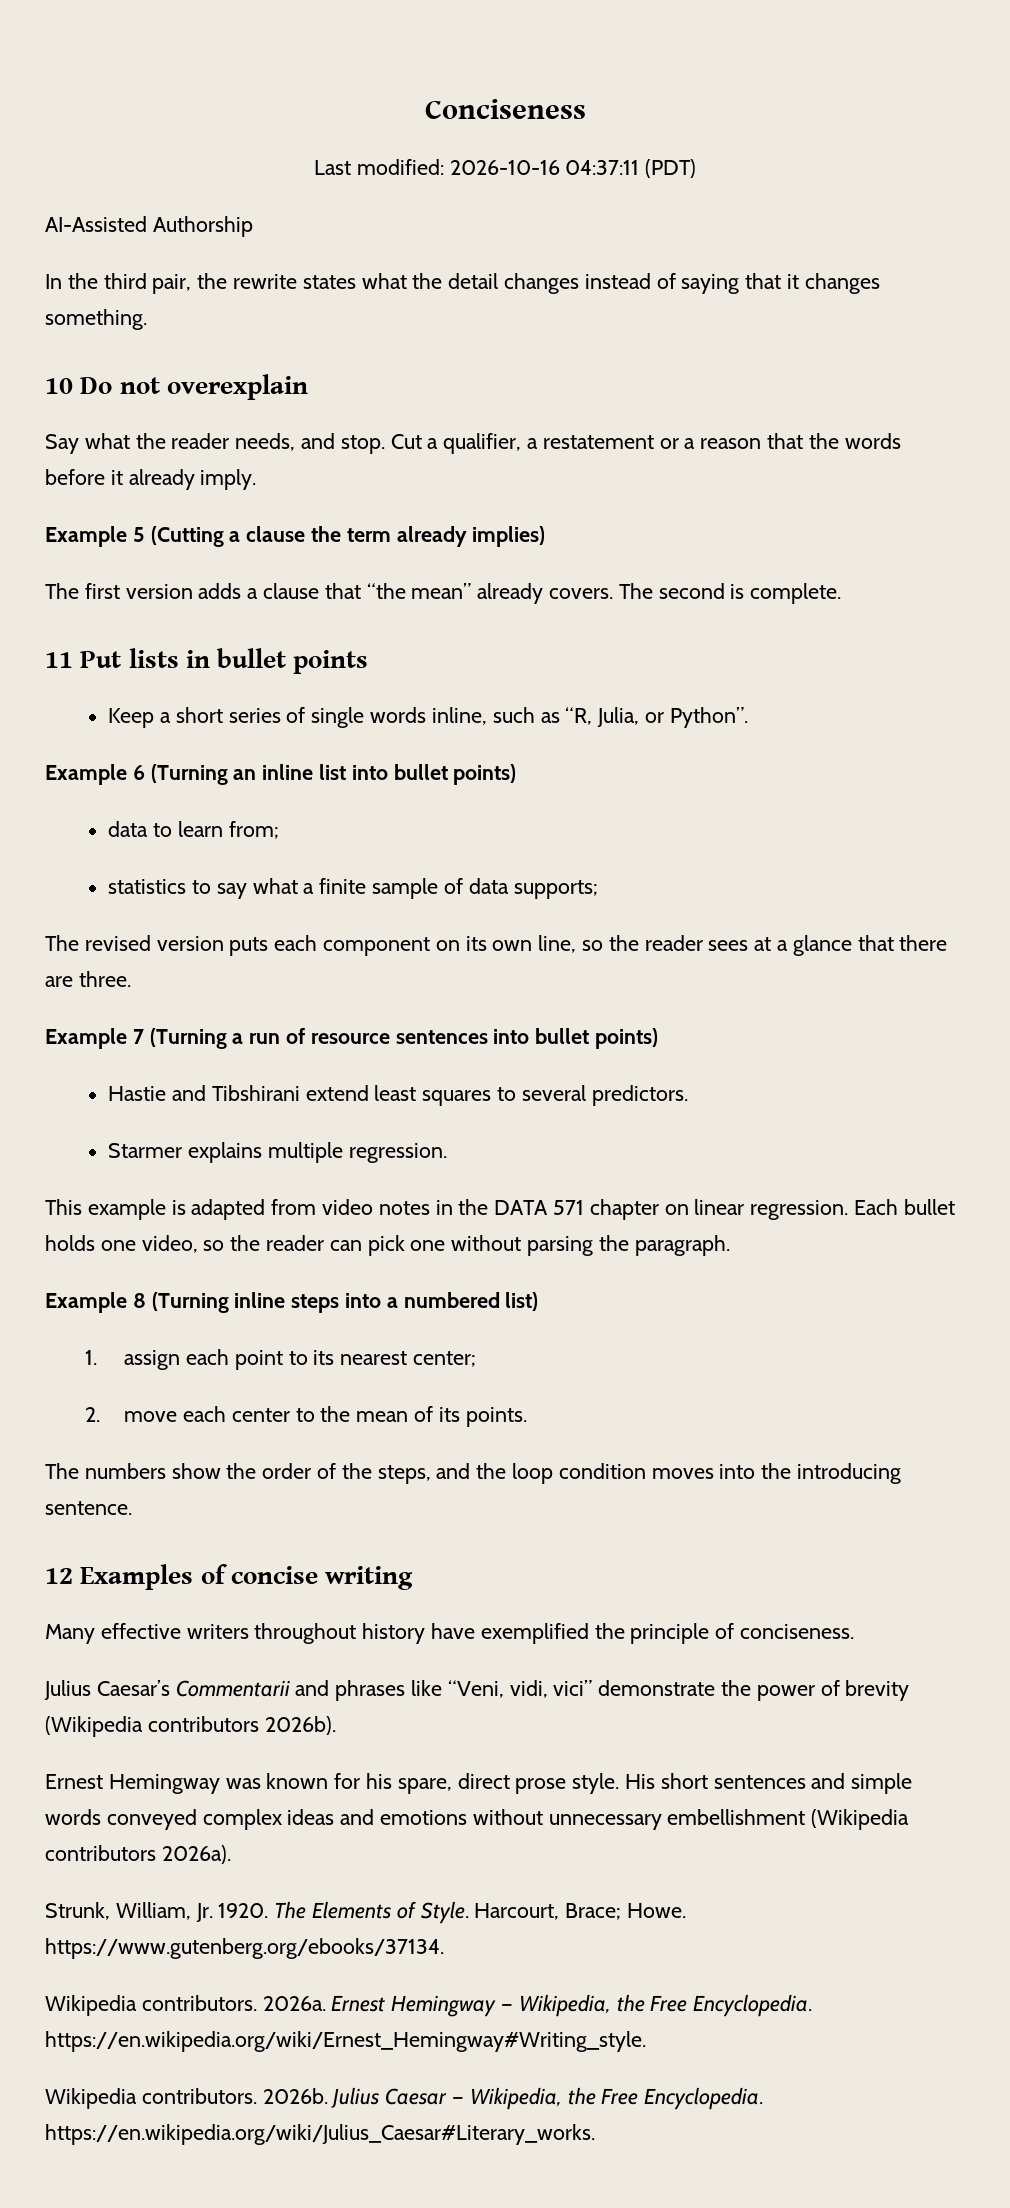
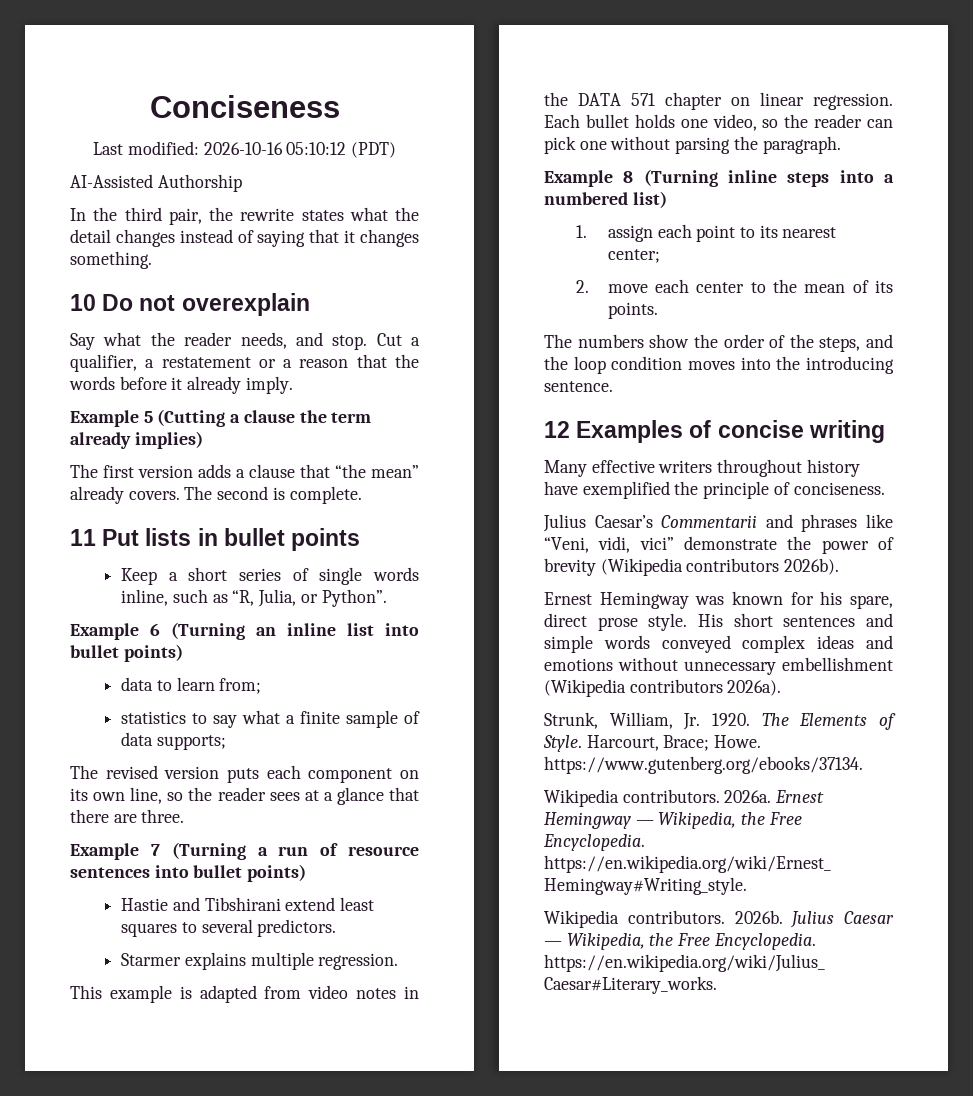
- Last modified: 2026-10-16 04:37:11 (PDT)
+ Last modified: 2026-10-16 05:10:12 (PDT)

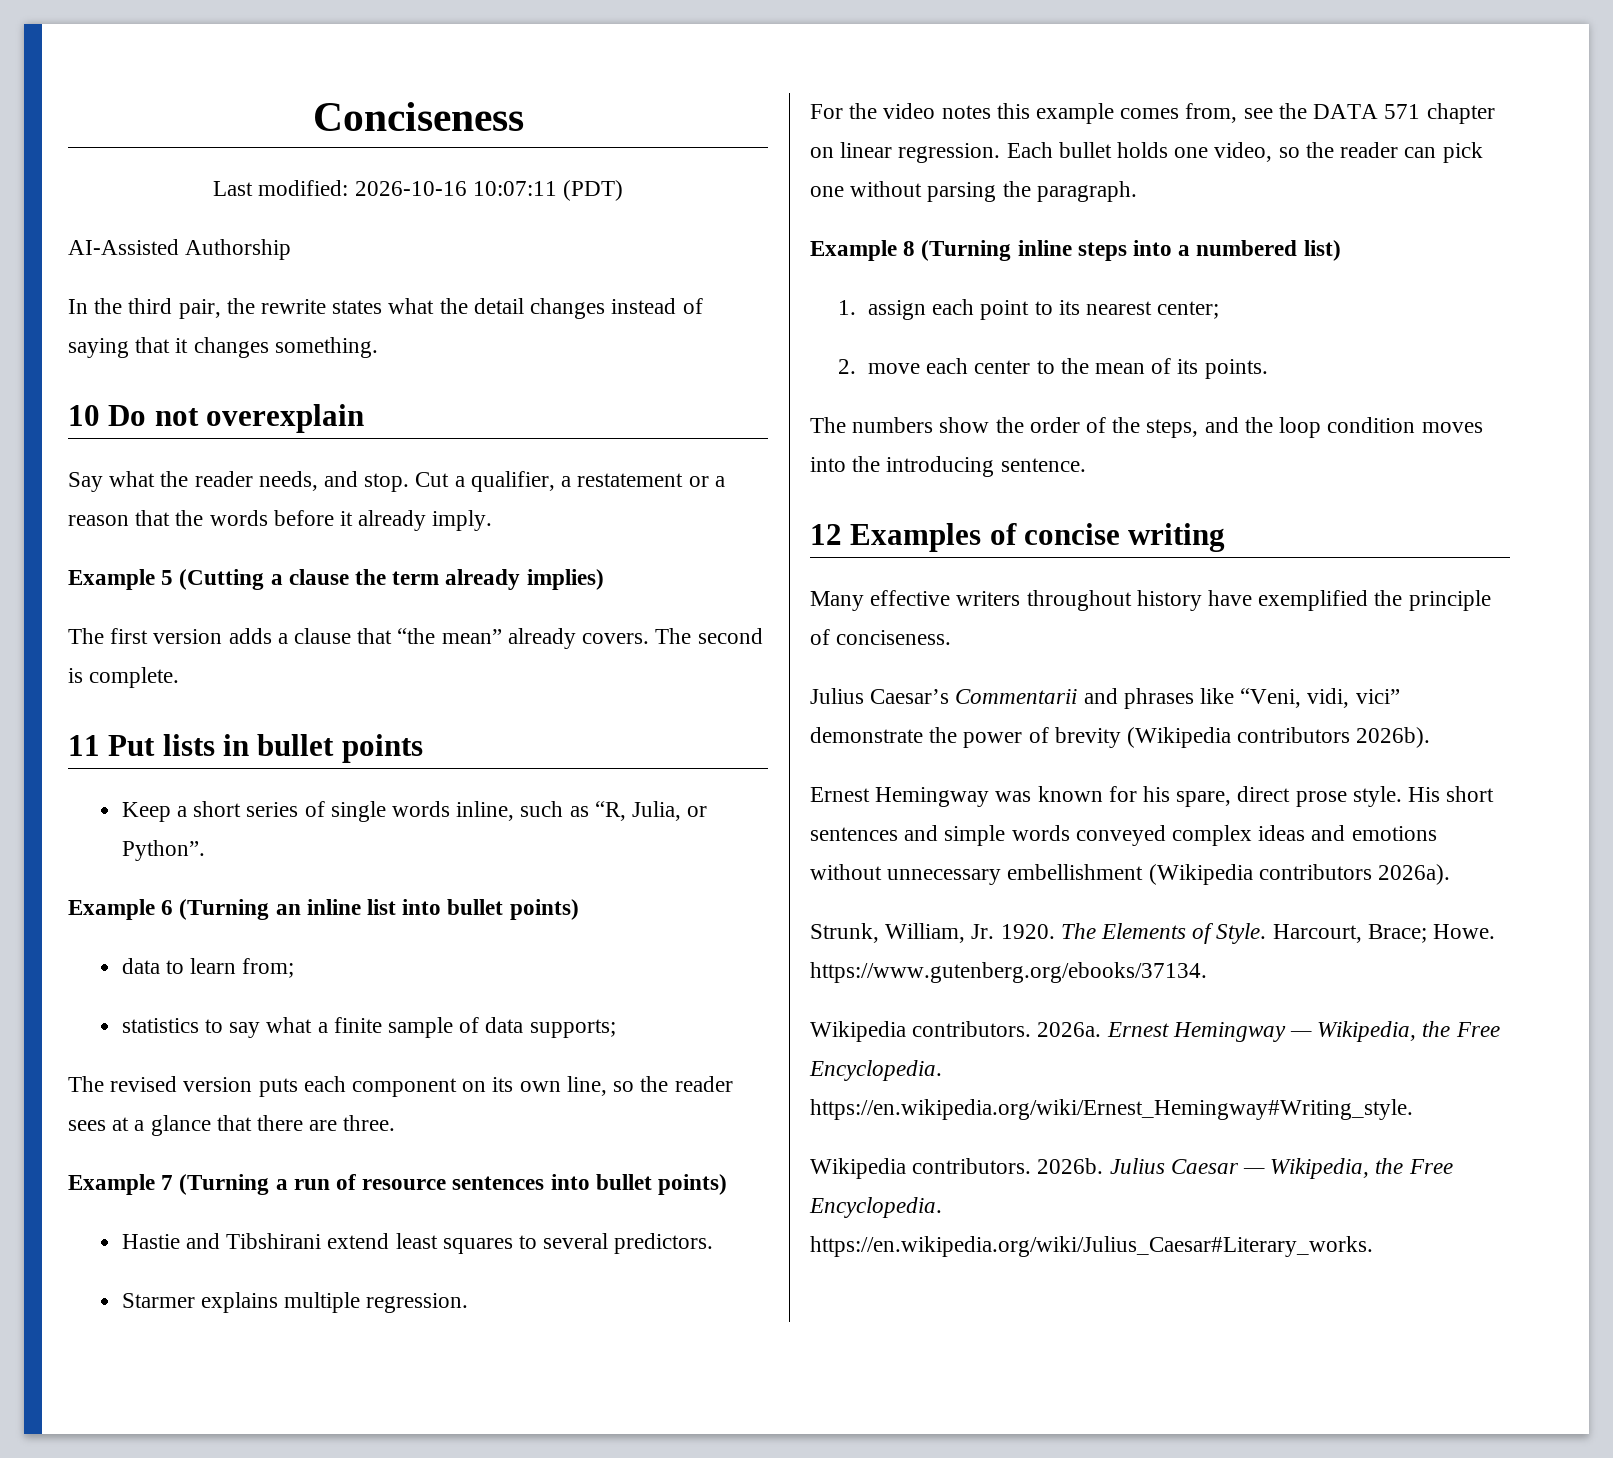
- Last modified: 2026-10-16 05:10:12 (PDT)
+ Last modified: 2026-10-16 10:07:11 (PDT)
- This example is adapted from video notes in the DATA 571 chapter on linear regression.
+ For the video notes this example comes from, see the DATA 571 chapter on linear regression.

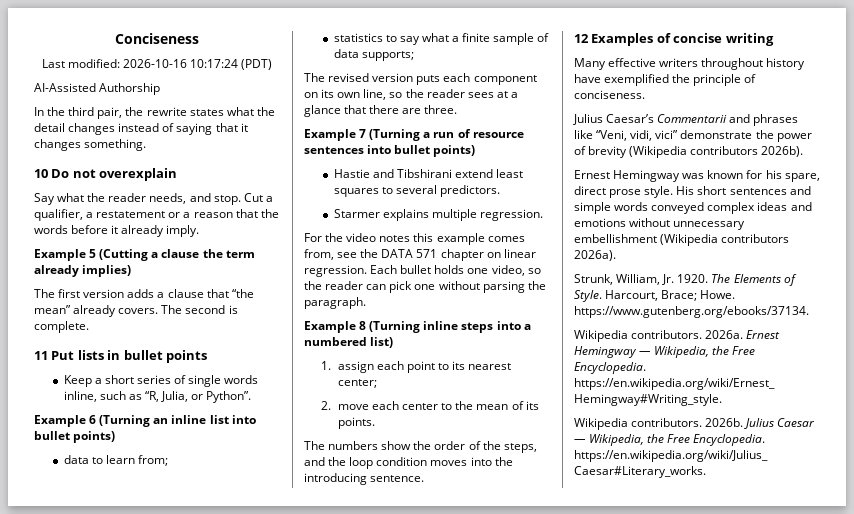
- Last modified: 2026-10-16 10:07:11 (PDT)
+ Last modified: 2026-10-16 10:17:24 (PDT)

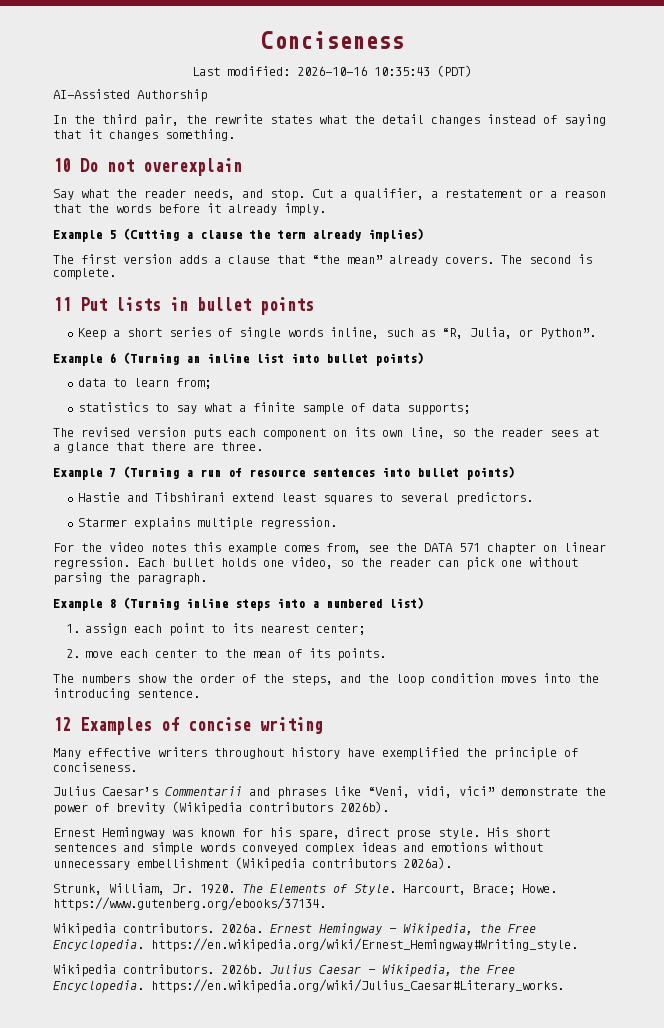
- Last modified: 2026-10-16 10:17:24 (PDT)
+ Last modified: 2026-10-16 10:35:43 (PDT)

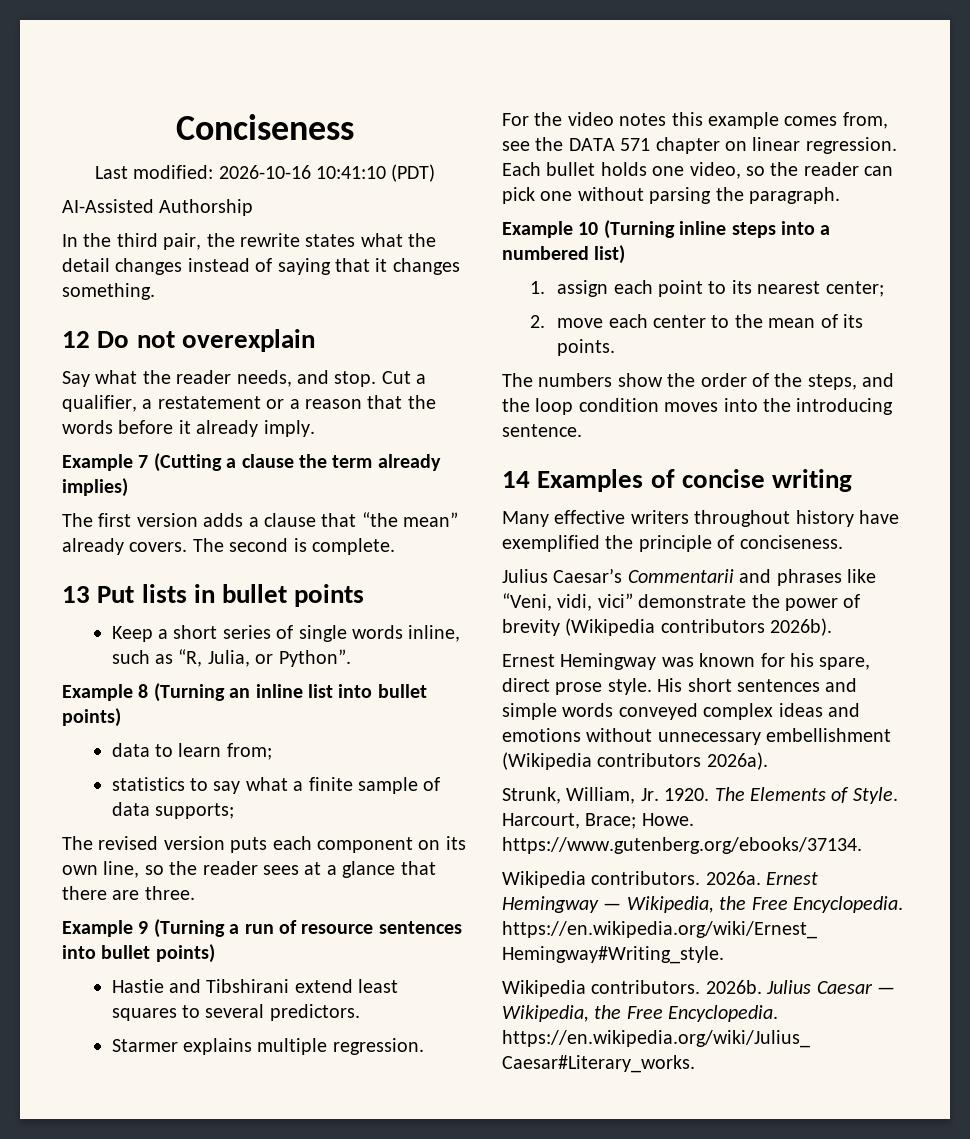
- Last modified: 2026-10-16 10:35:43 (PDT)
+ Last modified: 2026-10-16 10:41:10 (PDT)
- 10 Do not overexplain
+ 12 Do not overexplain
- Example 5 (Cutting a clause the term already implies)
+ Example 7 (Cutting a clause the term already implies)
- 11 Put lists in bullet points
+ 13 Put lists in bullet points
- Example 6 (Turning an inline list into bullet points)
+ Example 8 (Turning an inline list into bullet points)
- Example 7 (Turning a run of resource sentences into bullet points)
+ Example 9 (Turning a run of resource sentences into bullet points)
- Example 8 (Turning inline steps into a numbered list)
+ Example 10 (Turning inline steps into a numbered list)
- 12 Examples of concise writing
+ 14 Examples of concise writing

